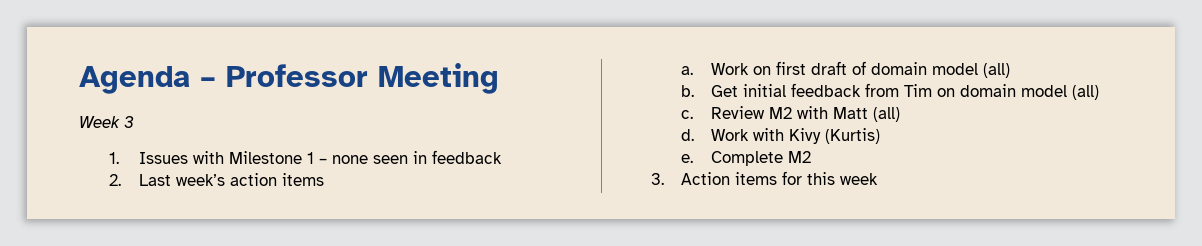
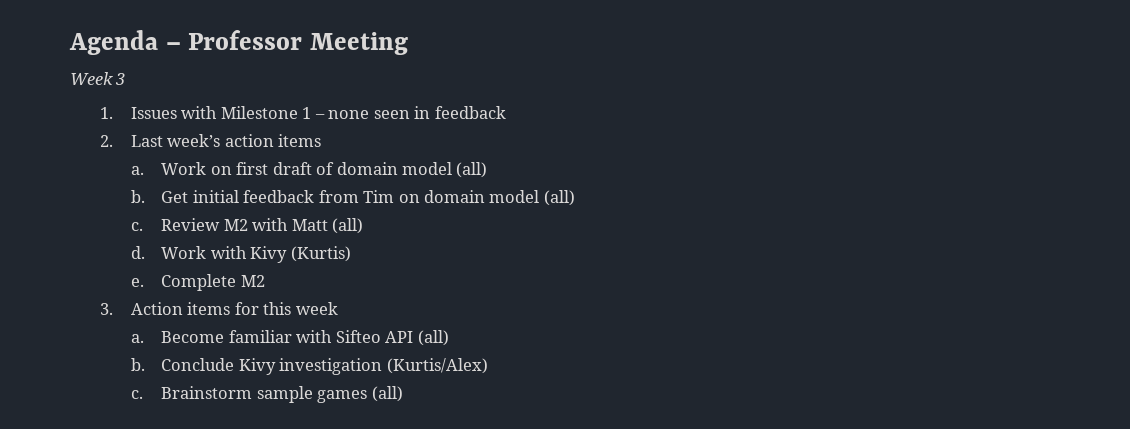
+ a. Become familiar with Sifteo API (all)
+ b. Conclude Kivy investigation (Kurtis/Alex)
+ c. Brainstorm sample games (all)

